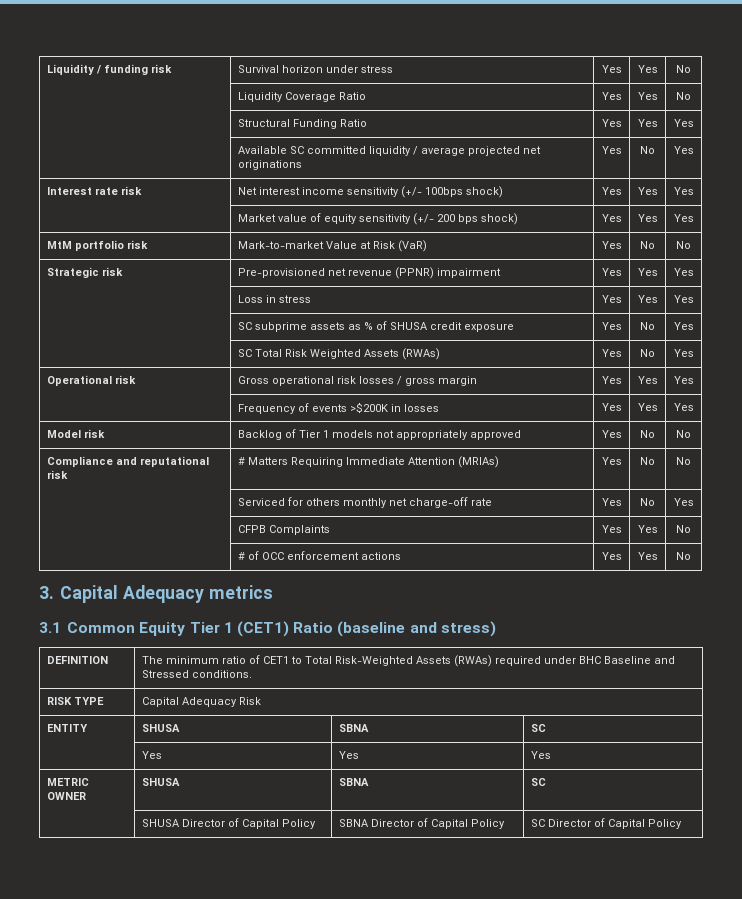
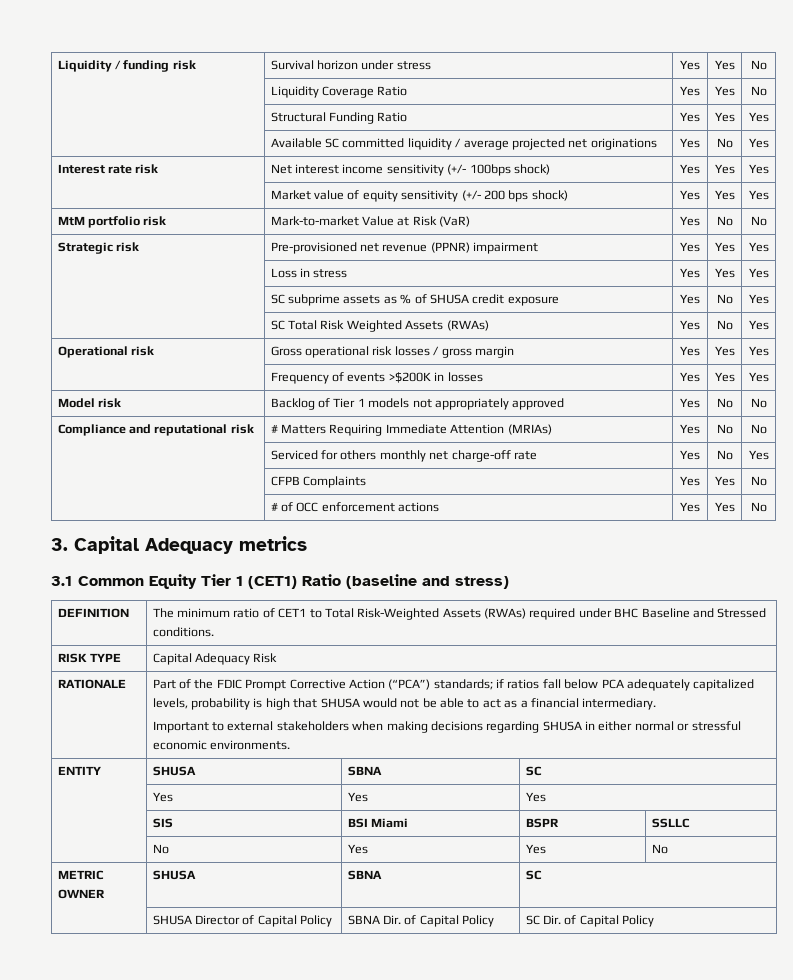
+ RATIONALE | Part of the FDIC Prompt Corrective Action (“PCA”) standards; if ratios fall below PCA adequately capitalized levels, probability is high that SHUSA would not be able to act as a financial intermediary.
+ Important to external stakeholders when making decisions regarding SHUSA in either normal or stressful economic environments.
+ | SIS | BSI Miami | BSPR | SSLLC
+ | No | Yes | Yes | No
- | SHUSA Director of Capital Policy | SBNA Director of Capital Policy | SC Director of Capital Policy
+ | SHUSA Director of Capital Policy | SBNA Dir. of Capital Policy | SC Dir. of Capital Policy

